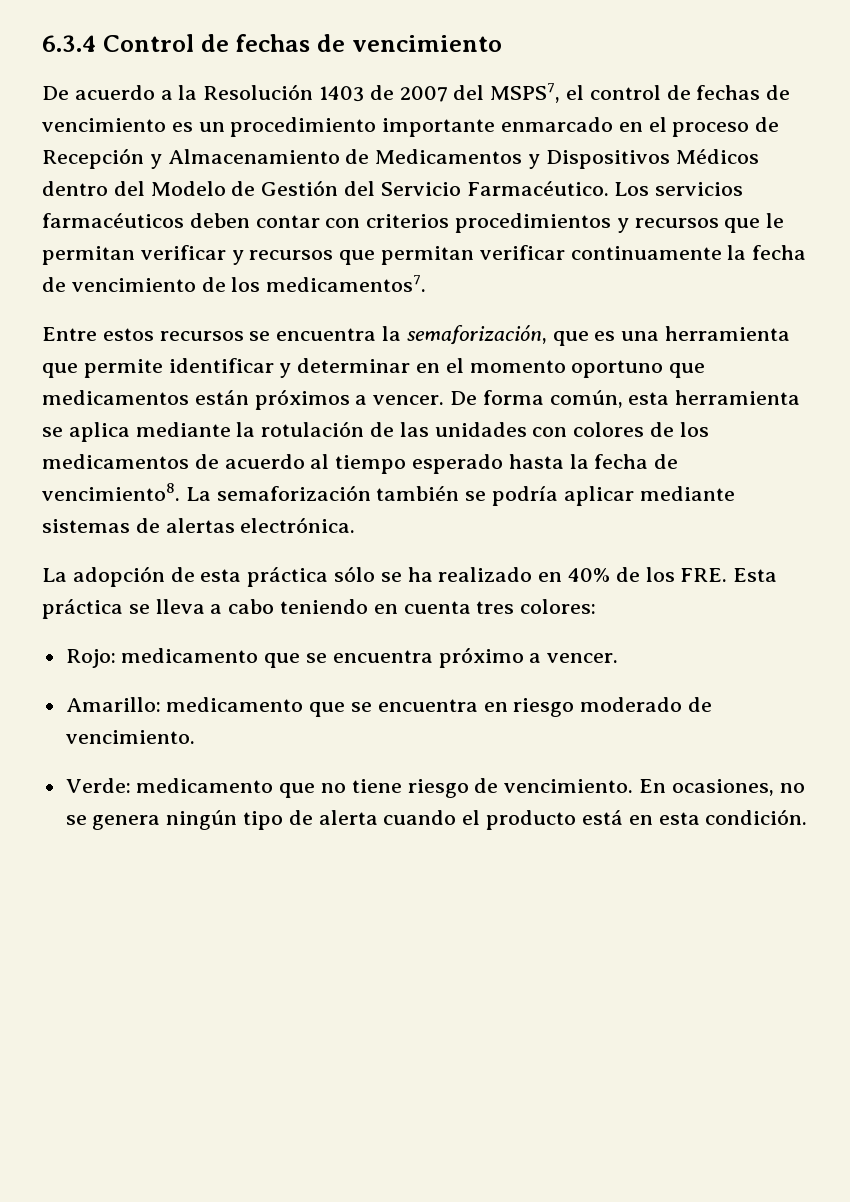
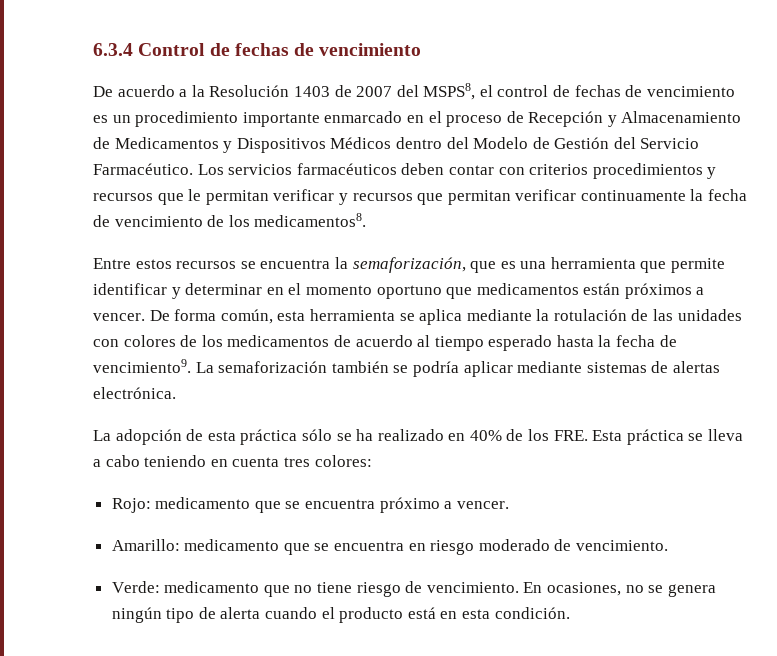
- De acuerdo a la Resolución 1403 de 2007 del MSPS7, el control de fechas de vencimiento es un procedimiento importante enmarcado en el proceso de Recepción y Almacenamiento de Medicamentos y Dispositivos Médicos dentro del Modelo de Gestión del Servicio Farmacéutico.
+ De acuerdo a la Resolución 1403 de 2007 del MSPS8, el control de fechas de vencimiento es un procedimiento importante enmarcado en el proceso de Recepción y Almacenamiento de Medicamentos y Dispositivos Médicos dentro del Modelo de Gestión del Servicio Farmacéutico.
- Los servicios farmacéuticos deben contar con criterios procedimientos y recursos que le permitan verificar y recursos que permitan verificar continuamente la fecha de vencimiento de los medicamentos7.
+ Los servicios farmacéuticos deben contar con criterios procedimientos y recursos que le permitan verificar y recursos que permitan verificar continuamente la fecha de vencimiento de los medicamentos8.
- De forma común, esta herramienta se aplica mediante la rotulación de las unidades con colores de los medicamentos de acuerdo al tiempo esperado hasta la fecha de vencimiento8.
+ De forma común, esta herramienta se aplica mediante la rotulación de las unidades con colores de los medicamentos de acuerdo al tiempo esperado hasta la fecha de vencimiento9.

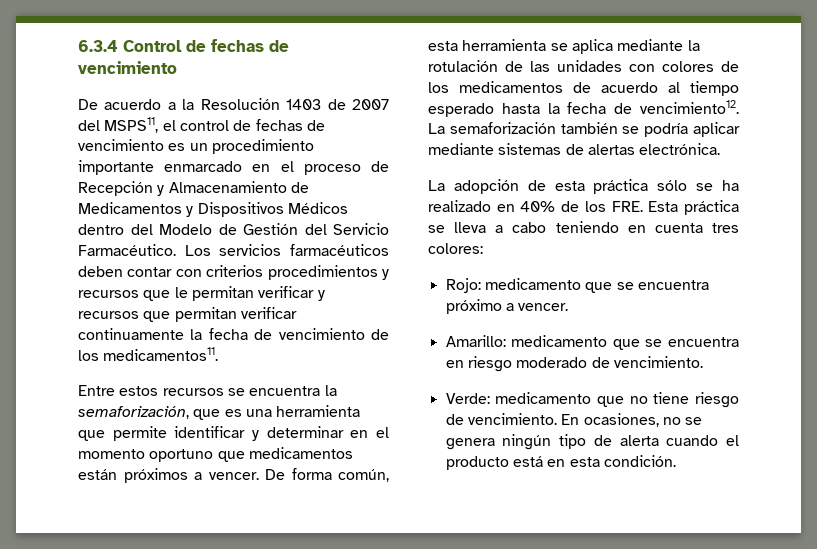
- De acuerdo a la Resolución 1403 de 2007 del MSPS8, el control de fechas de vencimiento es un procedimiento importante enmarcado en el proceso de Recepción y Almacenamiento de Medicamentos y Dispositivos Médicos dentro del Modelo de Gestión del Servicio Farmacéutico.
+ De acuerdo a la Resolución 1403 de 2007 del MSPS11, el control de fechas de vencimiento es un procedimiento importante enmarcado en el proceso de Recepción y Almacenamiento de Medicamentos y Dispositivos Médicos dentro del Modelo de Gestión del Servicio Farmacéutico.
- Los servicios farmacéuticos deben contar con criterios procedimientos y recursos que le permitan verificar y recursos que permitan verificar continuamente la fecha de vencimiento de los medicamentos8.
+ Los servicios farmacéuticos deben contar con criterios procedimientos y recursos que le permitan verificar y recursos que permitan verificar continuamente la fecha de vencimiento de los medicamentos11.
- De forma común, esta herramienta se aplica mediante la rotulación de las unidades con colores de los medicamentos de acuerdo al tiempo esperado hasta la fecha de vencimiento9.
+ De forma común, esta herramienta se aplica mediante la rotulación de las unidades con colores de los medicamentos de acuerdo al tiempo esperado hasta la fecha de vencimiento12.

